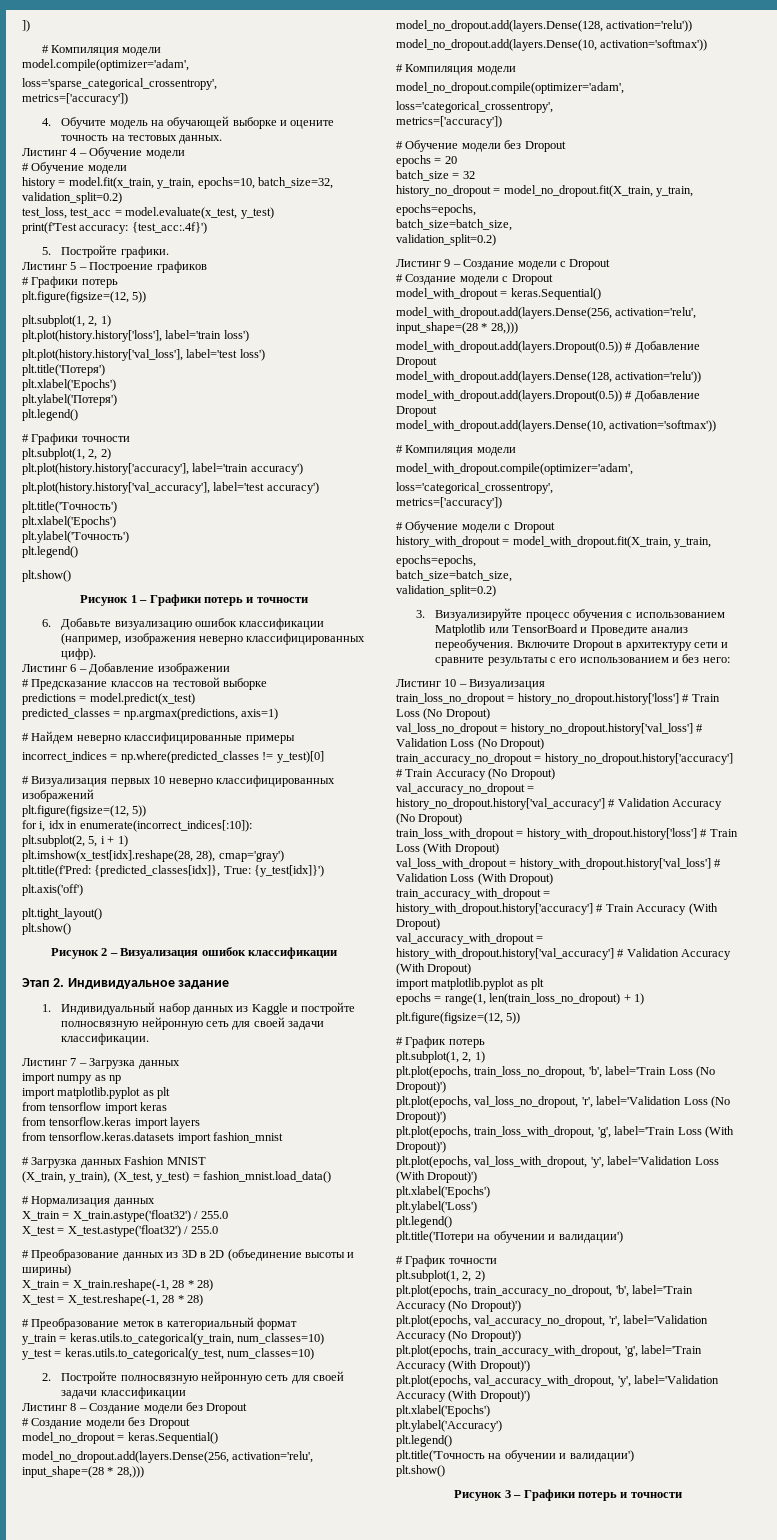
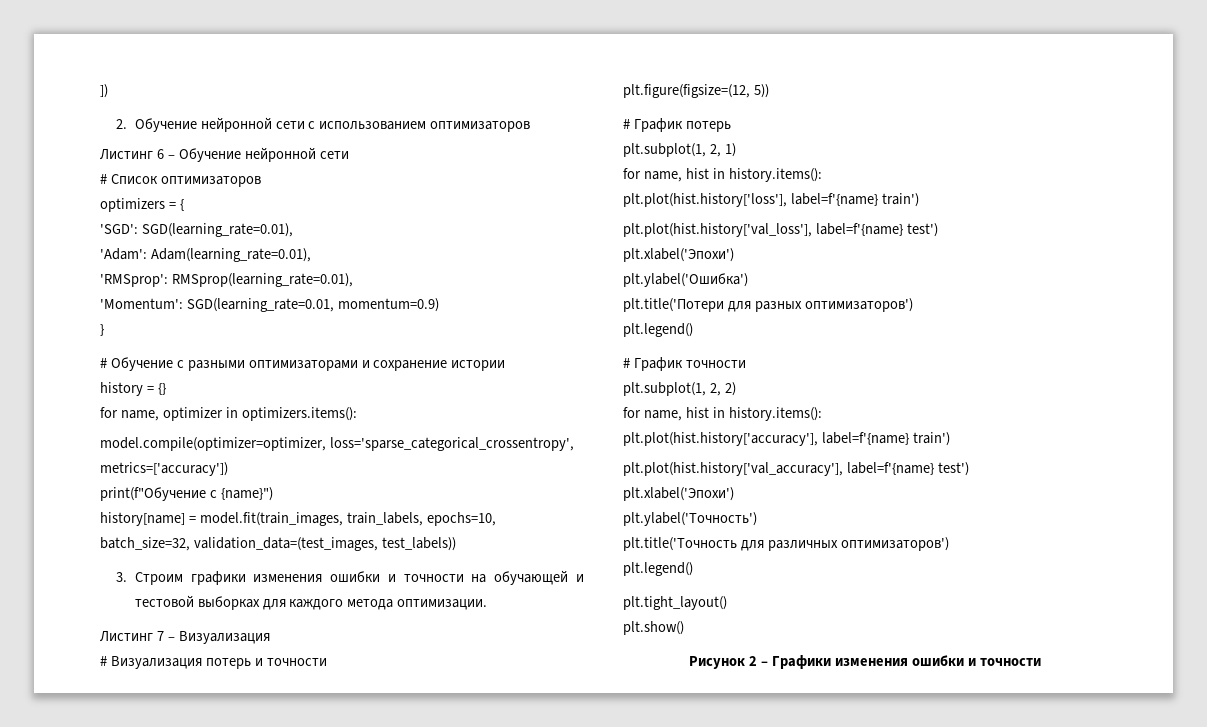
  ])
- # Компиляция модели
- model.compile(optimizer='adam',
- loss='sparse_categorical_crossentropy',
- metrics=['accuracy'])
- 4. Обучите модель на обучающей выборке и оцените точность на тестовых данных.
- Листинг 4 – Обучение модели
- # Обучение модели
- history = model.fit(x_train, y_train, epochs=10, batch_size=32, validation_split=0.2)
- test_loss, test_acc = model.evaluate(x_test, y_test)
- print(f'Test accuracy: {test_acc:.4f}')
- 5. Постройте графики.
- Листинг 5 – Построение графиков
- # Графики потерь
- plt.figure(figsize=(12, 5))
- plt.subplot(1, 2, 1)
- plt.plot(history.history['loss'], label='train loss')
- plt.plot(history.history['val_loss'], label='test loss')
- plt.title('Потеря')
- plt.xlabel('Epochs')
- plt.ylabel('Потеря')
- plt.legend()
- # Графики точности
- plt.subplot(1, 2, 2)
- plt.plot(history.history['accuracy'], label='train accuracy')
- plt.plot(history.history['val_accuracy'], label='test accuracy')
- plt.title('Точность')
- plt.xlabel('Epochs')
- plt.ylabel('Точность')
- plt.legend()
- plt.show()
- Рисунок 1 – Графики потерь и точности
- 6. Добавьте визуализацию ошибок классификации (например, изображения неверно классифицированных цифр).
- Листинг 6 – Добавление изображении
- # Предсказание классов на тестовой выборке
- predictions = model.predict(x_test)
- predicted_classes = np.argmax(predictions, axis=1)
- # Найдем неверно классифицированные примеры
- incorrect_indices = np.where(predicted_classes != y_test)[0]
- # Визуализация первых 10 неверно классифицированных изображений
- plt.figure(figsize=(12, 5))
- for i, idx in enumerate(incorrect_indices[:10]):
- plt.subplot(2, 5, i + 1)
- plt.imshow(x_test[idx].reshape(28, 28), cmap='gray')
- plt.title(f'Pred: {predicted_classes[idx]}, True: {y_test[idx]}')
- plt.axis('off')
- plt.tight_layout()
- plt.show()
- Рисунок 2 – Визуализация ошибок классификации
- Этап 2. Индивидуальное задание
- 1. Индивидуальный набор данных из Kaggle и постройте полносвязную нейронную сеть для своей задачи классификации.
- Листинг 7 – Загрузка данных
- import numpy as np
- import matplotlib.pyplot as plt
- from tensorflow import keras
- from tensorflow.keras import layers
- from tensorflow.keras.datasets import fashion_mnist
- # Загрузка данных Fashion MNIST
- (X_train, y_train), (X_test, y_test) = fashion_mnist.load_data()
- # Нормализация данных
- X_train = X_train.astype('float32') / 255.0
- X_test = X_test.astype('float32') / 255.0
- # Преобразование данных из 3D в 2D (объединение высоты и ширины)
- X_train = X_train.reshape(-1, 28 * 28)
- X_test = X_test.reshape(-1, 28 * 28)
- # Преобразование меток в категориальный формат
- y_train = keras.utils.to_categorical(y_train, num_classes=10)
- y_test = keras.utils.to_categorical(y_test, num_classes=10)
- 2. Постройте полносвязную нейронную сеть для своей задачи классификации
- Листинг 8 – Создание модели без Dropout
- # Создание модели без Dropout
- model_no_dropout = keras.Sequential()
- model_no_dropout.add(layers.Dense(256, activation='relu', input_shape=(28 * 28,)))
- model_no_dropout.add(layers.Dense(128, activation='relu'))
- model_no_dropout.add(layers.Dense(10, activation='softmax'))
- # Компиляция модели
- model_no_dropout.compile(optimizer='adam',
- loss='categorical_crossentropy',
- metrics=['accuracy'])
- # Обучение модели без Dropout
- epochs = 20
- batch_size = 32
- history_no_dropout = model_no_dropout.fit(X_train, y_train,
- epochs=epochs,
- batch_size=batch_size,
- validation_split=0.2)
- Листинг 9 – Создание модели с Dropout
- # Создание модели с Dropout
- model_with_dropout = keras.Sequential()
- model_with_dropout.add(layers.Dense(256, activation='relu', input_shape=(28 * 28,)))
- model_with_dropout.add(layers.Dropout(0.5)) # Добавление Dropout
- model_with_dropout.add(layers.Dense(128, activation='relu'))
- model_with_dropout.add(layers.Dropout(0.5)) # Добавление Dropout
- model_with_dropout.add(layers.Dense(10, activation='softmax'))
- # Компиляция модели
- model_with_dropout.compile(optimizer='adam',
- loss='categorical_crossentropy',
- metrics=['accuracy'])
- # Обучение модели с Dropout
- history_with_dropout = model_with_dropout.fit(X_train, y_train,
- epochs=epochs,
- batch_size=batch_size,
- validation_split=0.2)
- 3. Визуализируйте процесс обучения с использованием Matplotlib или TensorBoard и Проведите анализ переобучения. Включите Dropout в архитектуру сети и сравните результаты с его использованием и без него:
- Листинг 10 – Визуализация
- train_loss_no_dropout = history_no_dropout.history['loss'] # Train Loss (No Dropout)
- val_loss_no_dropout = history_no_dropout.history['val_loss'] # Validation Loss (No Dropout)
- train_accuracy_no_dropout = history_no_dropout.history['accuracy'] # Train Accuracy (No Dropout)
- val_accuracy_no_dropout = history_no_dropout.history['val_accuracy'] # Validation Accuracy (No Dropout)
- train_loss_with_dropout = history_with_dropout.history['loss'] # Train Loss (With Dropout)
- val_loss_with_dropout = history_with_dropout.history['val_loss'] # Validation Loss (With Dropout)
- train_accuracy_with_dropout = history_with_dropout.history['accuracy'] # Train Accuracy (With Dropout)
- val_accuracy_with_dropout = history_with_dropout.history['val_accuracy'] # Validation Accuracy (With Dropout)
- import matplotlib.pyplot as plt
- epochs = range(1, len(train_loss_no_dropout) + 1)
+ 2. Обучение нейронной сети с использованием оптимизаторов
+ Листинг 6 – Обучение нейронной сети
+ # Список оптимизаторов
+ optimizers = {
+ 'SGD': SGD(learning_rate=0.01),
+ 'Adam': Adam(learning_rate=0.01),
+ 'RMSprop': RMSprop(learning_rate=0.01),
+ 'Momentum': SGD(learning_rate=0.01, momentum=0.9)
+ }
+ # Обучение с разными оптимизаторами и сохранение истории
+ history = {}
+ for name, optimizer in optimizers.items():
+ model.compile(optimizer=optimizer, loss='sparse_categorical_crossentropy', metrics=['accuracy'])
+ print(f"Обучение с {name}")
+ history[name] = model.fit(train_images, train_labels, epochs=10, batch_size=32, validation_data=(test_images, test_labels))
+ 3. Строим графики изменения ошибки и точности на обучающей и тестовой выборках для каждого метода оптимизации.
+ Листинг 7 – Визуализация
+ # Визуализация потерь и точности
  # График потерь
  plt.subplot(1, 2, 1)
- plt.plot(epochs, train_loss_no_dropout, 'b', label='Train Loss (No Dropout)')
- plt.plot(epochs, val_loss_no_dropout, 'r', label='Validation Loss (No Dropout)')
- plt.plot(epochs, train_loss_with_dropout, 'g', label='Train Loss (With Dropout)')
- plt.plot(epochs, val_loss_with_dropout, 'y', label='Validation Loss (With Dropout)')
- plt.xlabel('Epochs')
- plt.ylabel('Loss')
+ for name, hist in history.items():
+ plt.plot(hist.history['loss'], label=f'{name} train')
+ plt.plot(hist.history['val_loss'], label=f'{name} test')
+ plt.xlabel('Эпохи')
+ plt.ylabel('Ошибка')
+ plt.title('Потери для разных оптимизаторов')
  plt.legend()
- plt.title('Потери на обучении и валидации')
  # График точности
  plt.subplot(1, 2, 2)
- plt.plot(epochs, train_accuracy_no_dropout, 'b', label='Train Accuracy (No Dropout)')
- plt.plot(epochs, val_accuracy_no_dropout, 'r', label='Validation Accuracy (No Dropout)')
- plt.plot(epochs, train_accuracy_with_dropout, 'g', label='Train Accuracy (With Dropout)')
- plt.plot(epochs, val_accuracy_with_dropout, 'y', label='Validation Accuracy (With Dropout)')
- plt.xlabel('Epochs')
- plt.ylabel('Accuracy')
+ for name, hist in history.items():
+ plt.plot(hist.history['accuracy'], label=f'{name} train')
+ plt.plot(hist.history['val_accuracy'], label=f'{name} test')
+ plt.xlabel('Эпохи')
+ plt.ylabel('Точность')
+ plt.title('Точность для различных оптимизаторов')
  plt.legend()
- plt.title('Точность на обучении и валидации')
+ plt.tight_layout()
  plt.show()
- Рисунок 3 – Графики потерь и точности
+ Рисунок 2 – Графики изменения ошибки и точности

